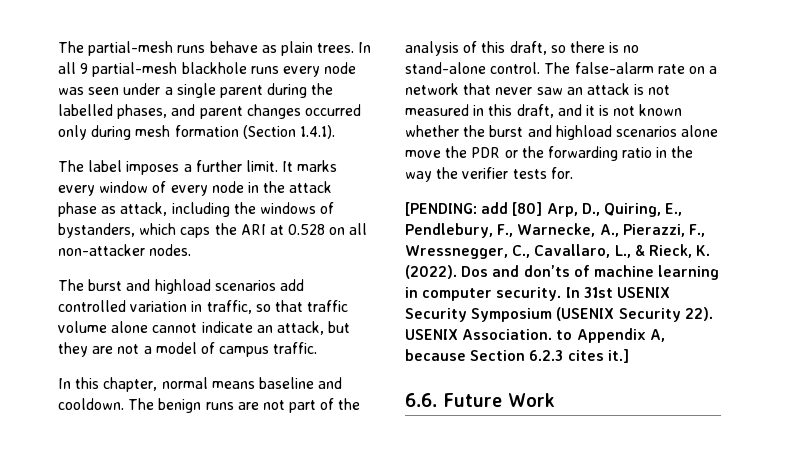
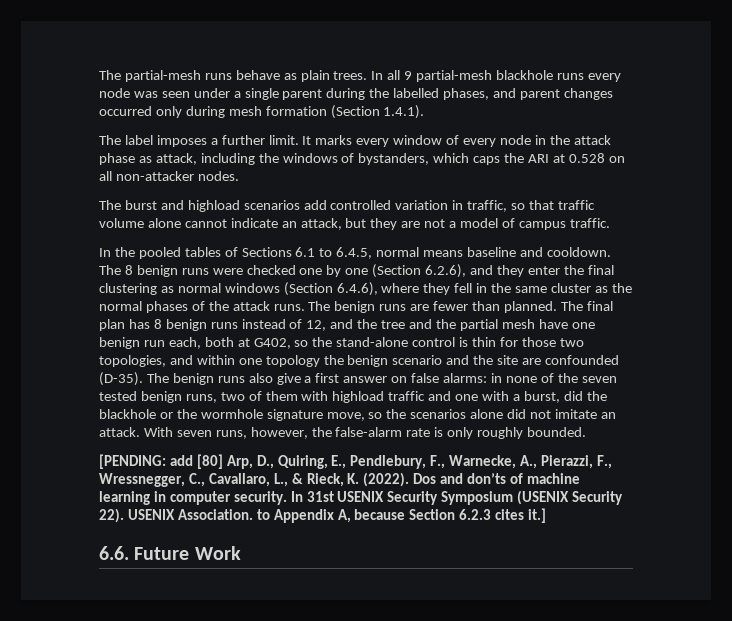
- In this chapter, normal means baseline and cooldown.
+ In the pooled tables of Sections 6.1 to 6.4.5, normal means baseline and cooldown.
- The benign runs are not part of the analysis of this draft, so there is no stand-alone control. The false-alarm rate on a network that never saw an attack is not measured in this draft, and it is not known whether the burst and highload scenarios alone move the PDR or the forwarding ratio in the way the verifier tests for.
+ The 8 benign runs were checked one by one (Section 6.2.6), and they enter the final clustering as normal windows (Section 6.4.6), where they fell in the same cluster as the normal phases of the attack runs. The benign runs are fewer than planned. The final plan has 8 benign runs instead of 12, and the tree and the partial mesh have one benign run each, both at G402, so the stand-alone control is thin for those two topologies, and within one topology the benign scenario and the site are confounded (D-35). The benign runs also give a first answer on false alarms: in none of the seven tested benign runs, two of them with highload traffic and one with a burst, did the blackhole or the wormhole signature move, so the scenarios alone did not imitate an attack. With seven runs, however, the false-alarm rate is only roughly bounded.

